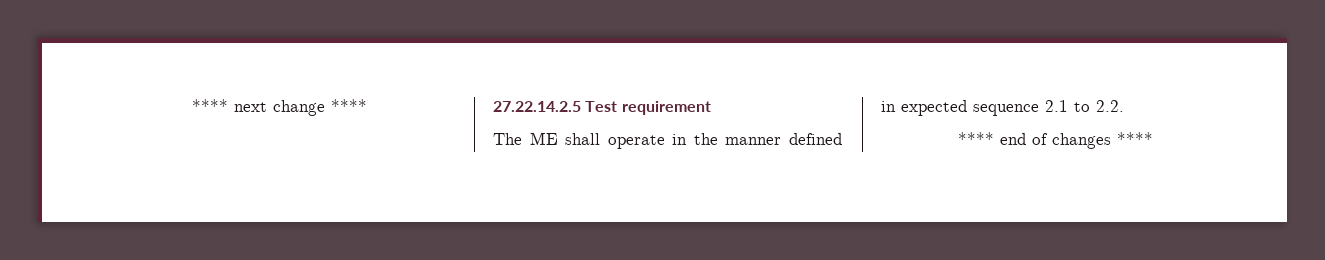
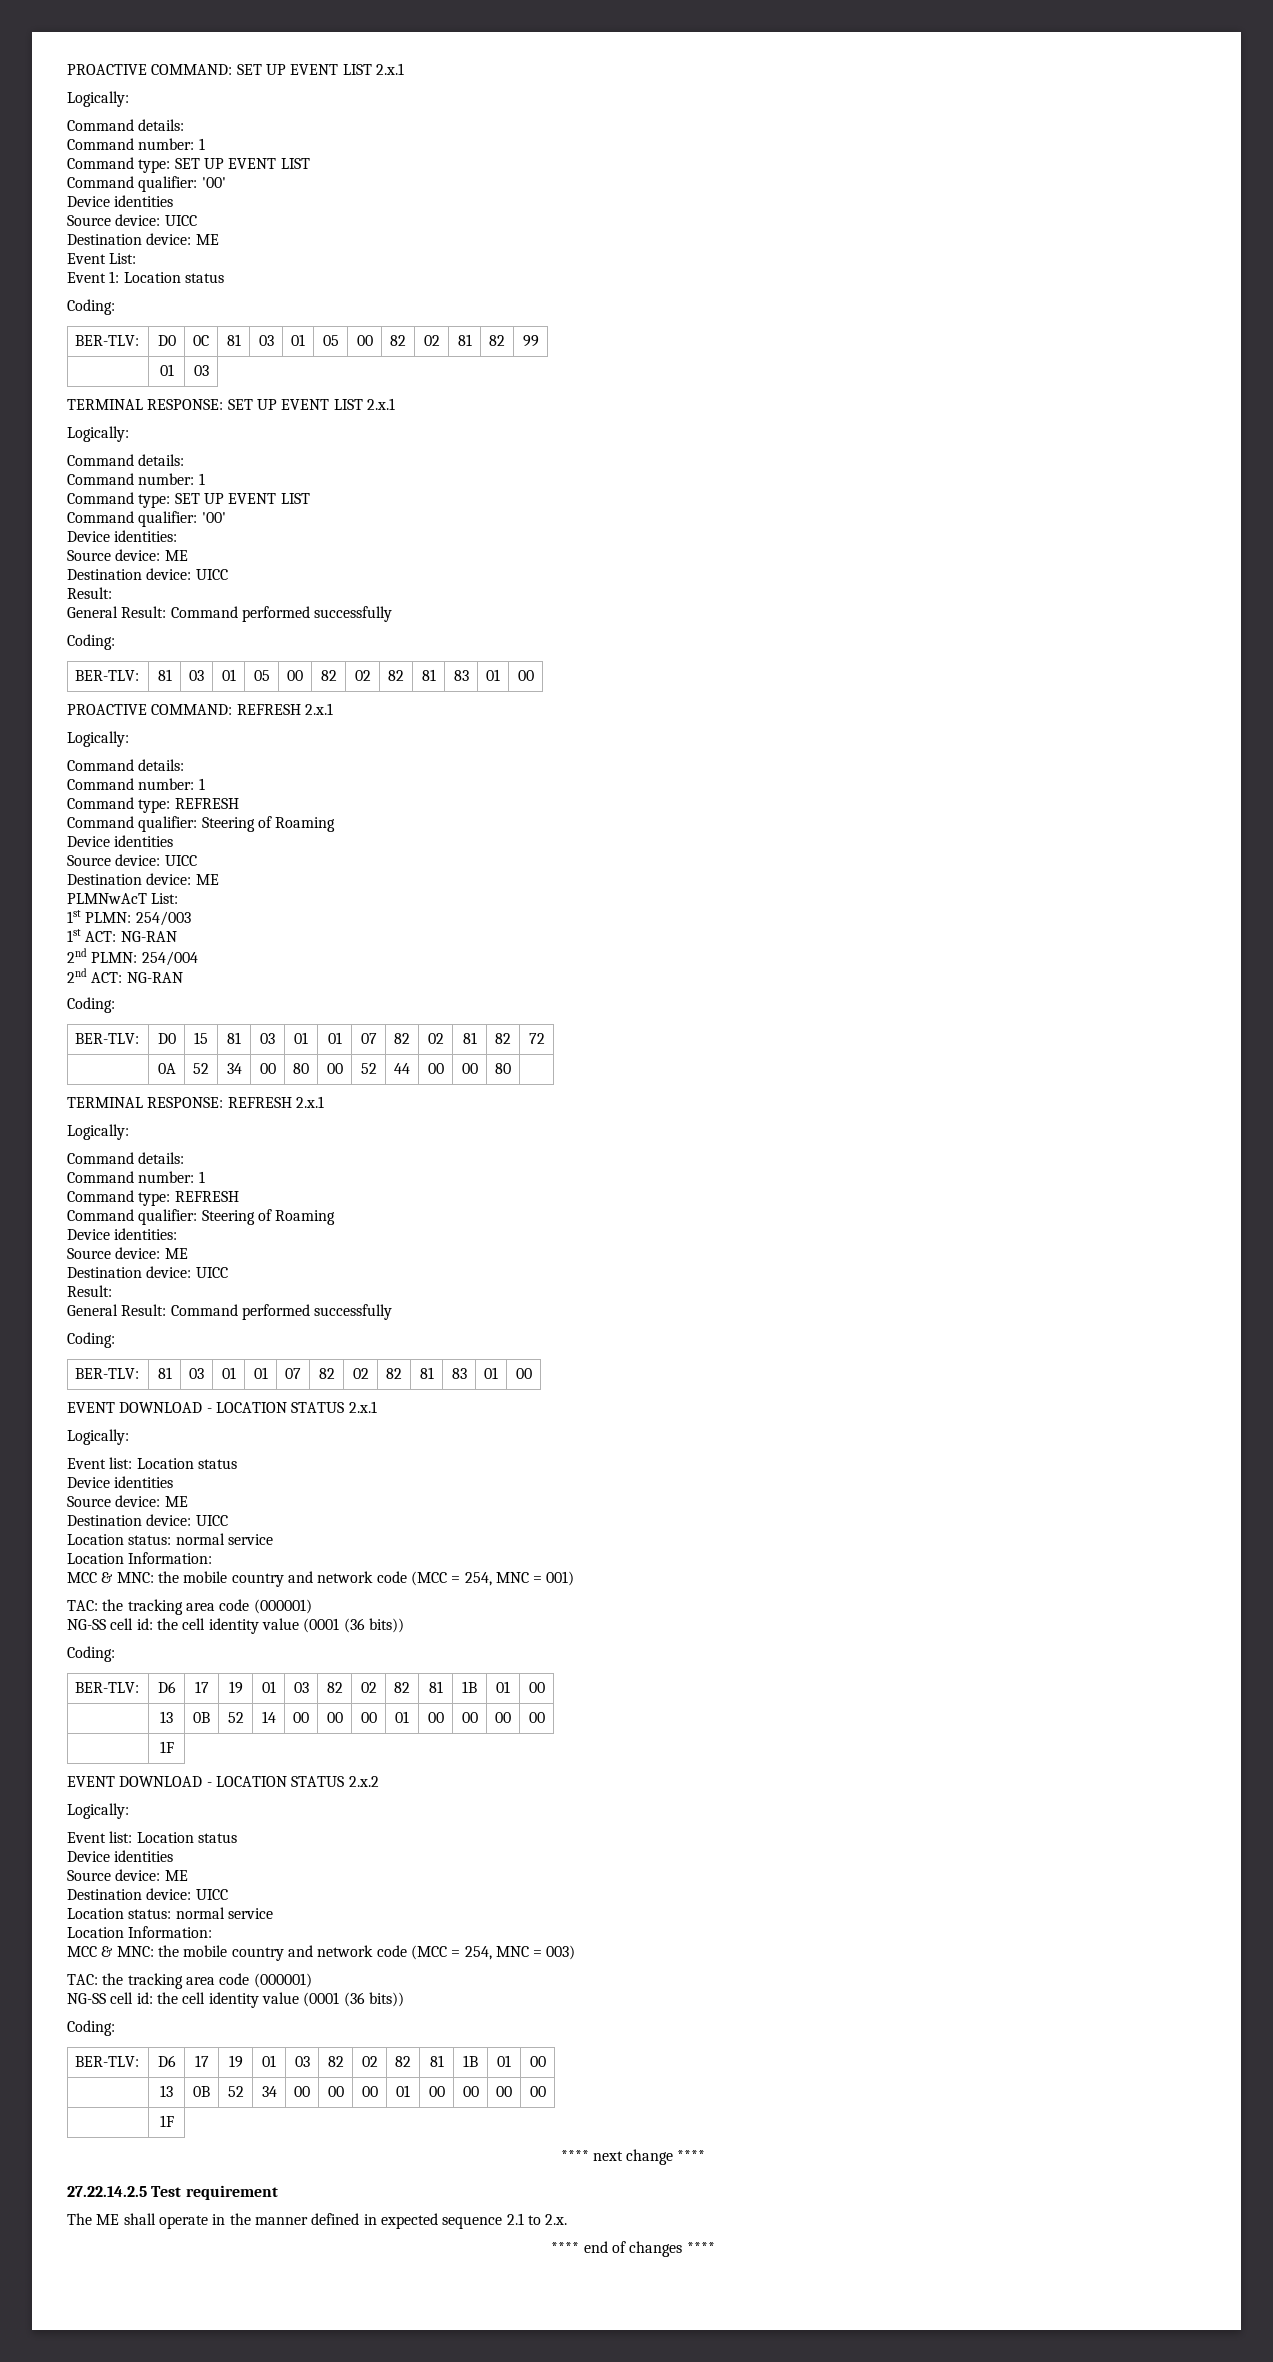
+ PROACTIVE COMMAND: SET UP EVENT LIST 2.x.1
+ Logically:
+ Command details:
+ Command number: 1
+ Command type: SET UP EVENT LIST
+ Command qualifier: '00'
+ Device identities
+ Source device: UICC
+ Destination device: ME
+ Event List:
+ Event 1: Location status
+ Coding:
+ BER-TLV: | D0 | 0C | 81 | 03 | 01 | 05 | 00 | 82 | 02 | 81 | 82 | 99
+ | 01 | 03
+ TERMINAL RESPONSE: SET UP EVENT LIST 2.x.1
+ Logically:
+ Command details:
+ Command number: 1
+ Command type: SET UP EVENT LIST
+ Command qualifier: '00'
+ Device identities:
+ Source device: ME
+ Destination device: UICC
+ Result:
+ General Result: Command performed successfully
+ Coding:
+ BER-TLV: | 81 | 03 | 01 | 05 | 00 | 82 | 02 | 82 | 81 | 83 | 01 | 00
+ PROACTIVE COMMAND: REFRESH 2.x.1
+ Logically:
+ Command details:
+ Command number: 1
+ Command type: REFRESH
+ Command qualifier: Steering of Roaming
+ Device identities
+ Source device: UICC
+ Destination device: ME
+ PLMNwAcT List:
+ 1st PLMN: 254/003
+ 1st ACT: NG-RAN
+ 2nd PLMN: 254/004
+ 2nd ACT: NG-RAN
+ Coding:
+ BER-TLV: | D0 | 15 | 81 | 03 | 01 | 01 | 07 | 82 | 02 | 81 | 82 | 72
+ | 0A | 52 | 34 | 00 | 80 | 00 | 52 | 44 | 00 | 00 | 80 |
+ TERMINAL RESPONSE: REFRESH 2.x.1
+ Logically:
+ Command details:
+ Command number: 1
+ Command type: REFRESH
+ Command qualifier: Steering of Roaming
+ Device identities:
+ Source device: ME
+ Destination device: UICC
+ Result:
+ General Result: Command performed successfully
+ Coding:
+ BER-TLV: | 81 | 03 | 01 | 01 | 07 | 82 | 02 | 82 | 81 | 83 | 01 | 00
+ EVENT DOWNLOAD - LOCATION STATUS 2.x.1
+ Logically:
+ Event list: Location status
+ Device identities
+ Source device: ME
+ Destination device: UICC
+ Location status: normal service
+ Location Information:
+ MCC & MNC: the mobile country and network code (MCC = 254, MNC = 001)
+ TAC: the tracking area code (000001)
+ NG-SS cell id: the cell identity value (0001 (36 bits))
+ Coding:
+ BER-TLV: | D6 | 17 | 19 | 01 | 03 | 82 | 02 | 82 | 81 | 1B | 01 | 00
+ | 13 | 0B | 52 | 14 | 00 | 00 | 00 | 01 | 00 | 00 | 00 | 00
+ | 1F
+ EVENT DOWNLOAD - LOCATION STATUS 2.x.2
+ Logically:
+ Event list: Location status
+ Device identities
+ Source device: ME
+ Destination device: UICC
+ Location status: normal service
+ Location Information:
+ MCC & MNC: the mobile country and network code (MCC = 254, MNC = 003)
+ TAC: the tracking area code (000001)
+ NG-SS cell id: the cell identity value (0001 (36 bits))
+ Coding:
+ BER-TLV: | D6 | 17 | 19 | 01 | 03 | 82 | 02 | 82 | 81 | 1B | 01 | 00
+ | 13 | 0B | 52 | 34 | 00 | 00 | 00 | 01 | 00 | 00 | 00 | 00
+ | 1F
- The ME shall operate in the manner defined in expected sequence 2.1 to 2.2.
+ The ME shall operate in the manner defined in expected sequence 2.1 to 2.x.

